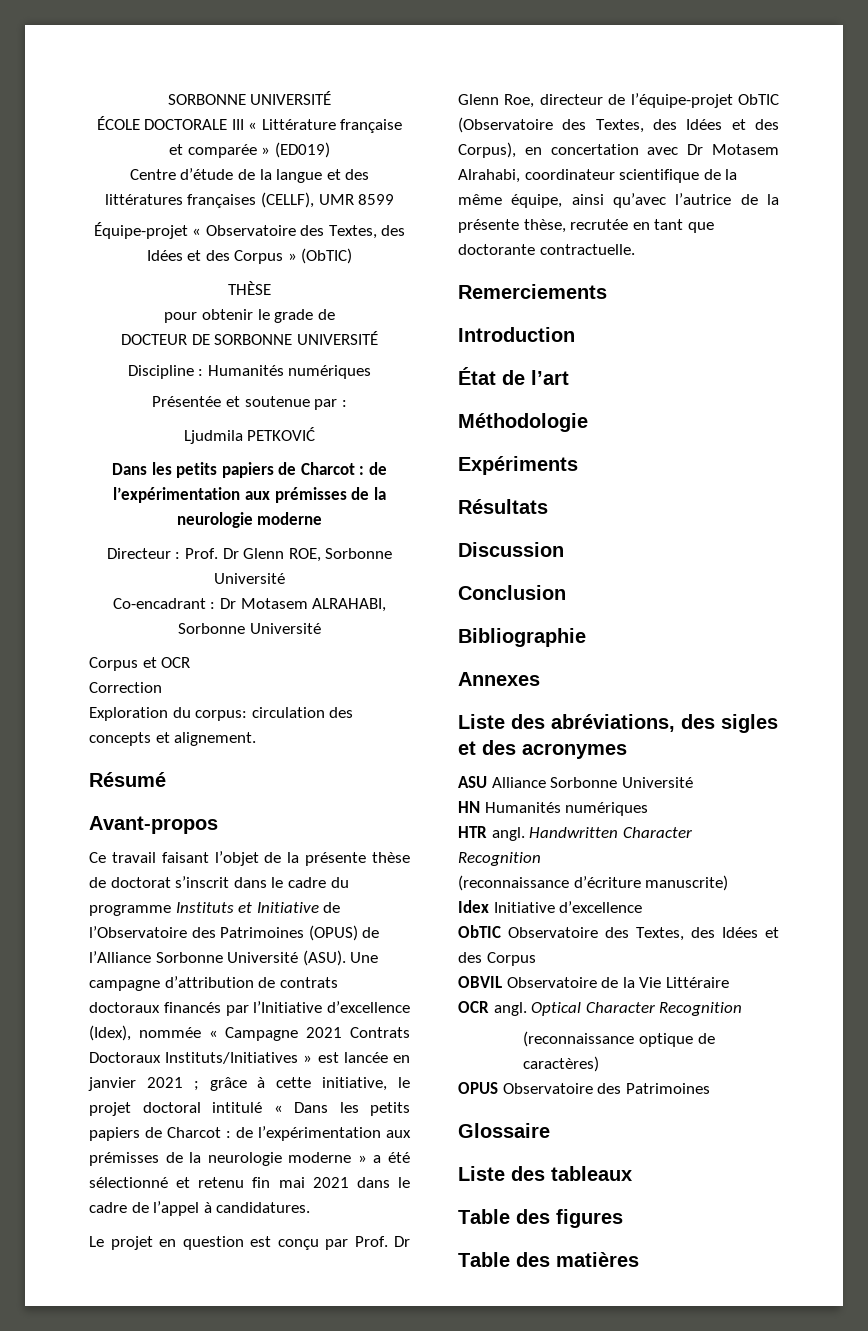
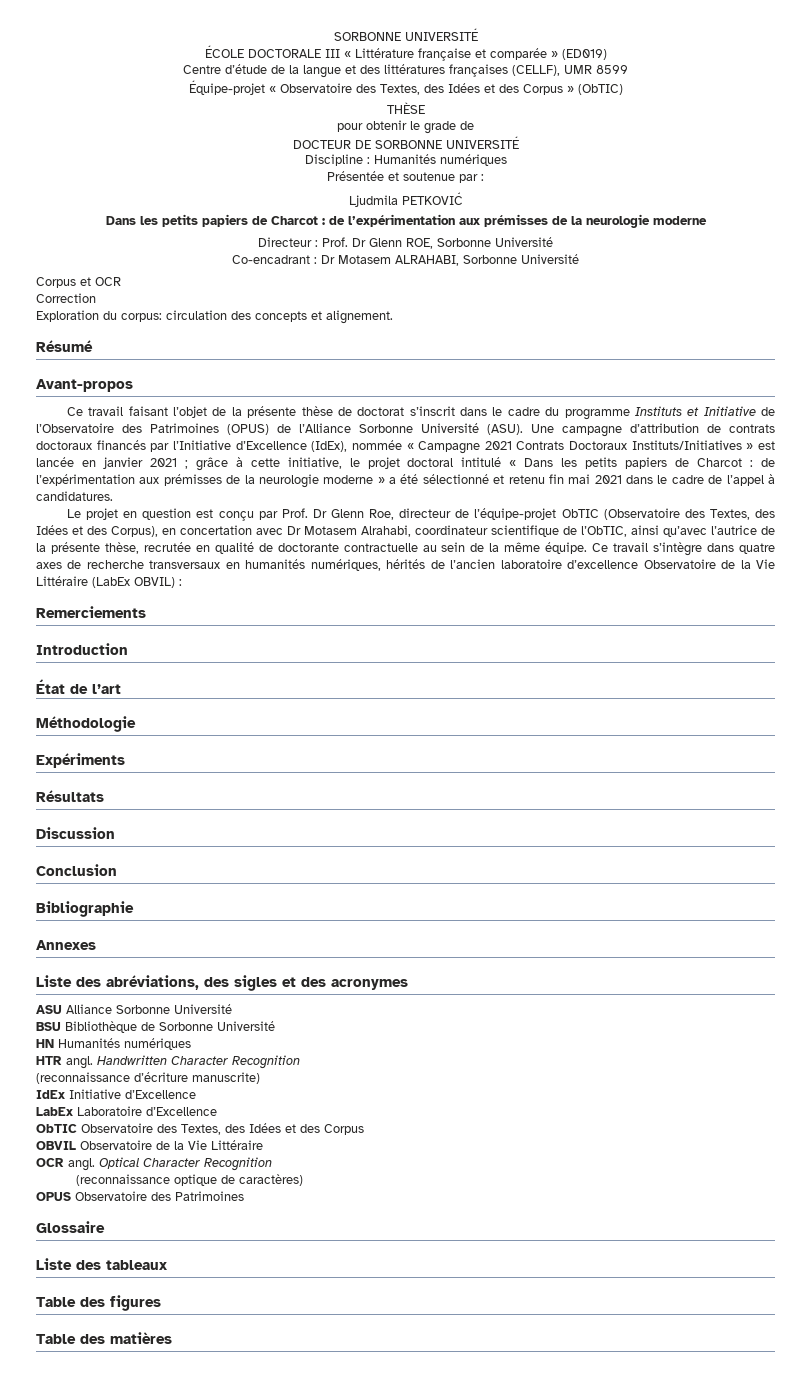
- Une campagne d’attribution de contrats doctoraux financés par l’Initiative d’excellence (Idex), nommée « Campagne 2021 Contrats Doctoraux Instituts/Initiatives » est lancée en janvier 2021 ;
+ Une campagne d’attribution de contrats doctoraux financés par l’Initiative d’Excellence (IdEx), nommée « Campagne 2021 Contrats Doctoraux Instituts/Initiatives » est lancée en janvier 2021 ;
- Le projet en question est conçu par Prof. Dr Glenn Roe, directeur de l’équipe-projet ObTIC (Observatoire des Textes, des Idées et des Corpus), en concertation avec Dr Motasem Alrahabi, coordinateur scientifique de la même équipe, ainsi qu’avec l’autrice de la présente thèse, recrutée en tant que doctorante contractuelle.
+ Le projet en question est conçu par Prof. Dr Glenn Roe, directeur de l’équipe-projet ObTIC (Observatoire des Textes, des Idées et des Corpus), en concertation avec Dr Motasem Alrahabi, coordinateur scientifique de l’ObTIC, ainsi qu’avec l’autrice de la présente thèse, recrutée en qualité de doctorante contractuelle au sein de la même équipe. Ce travail s’intègre dans quatre axes de recherche transversaux en humanités numériques, hérités de l’ancien laboratoire d’excellence Observatoire de la Vie Littéraire (LabEx OBVIL) :
+ BSU Bibliothèque de Sorbonne Université
- Idex Initiative d’excellence
+ IdEx Initiative d’Excellence
+ LabEx Laboratoire d’Excellence

